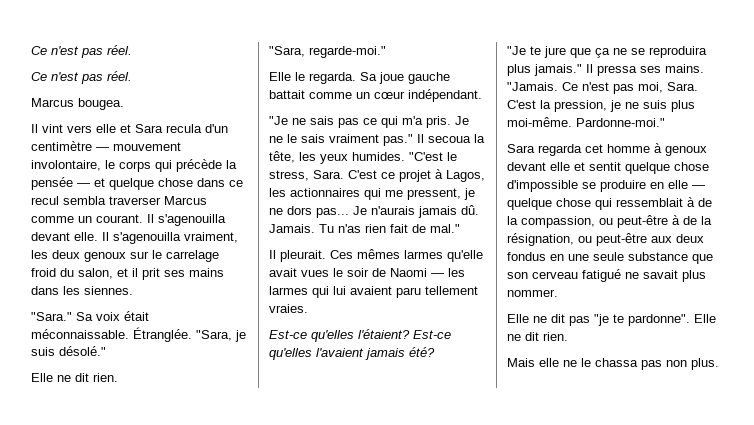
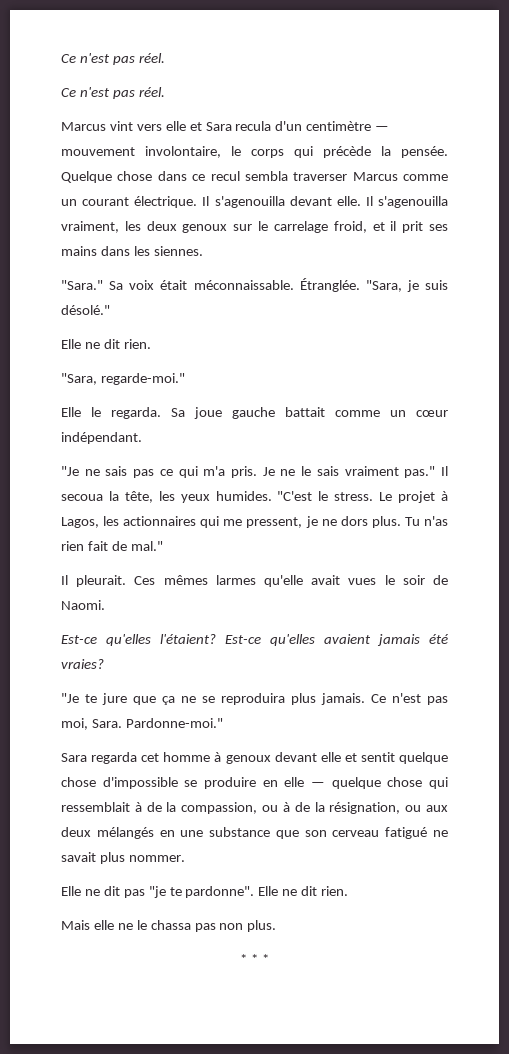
- Marcus bougea.
- Il vint vers elle et Sara recula d'un centimètre — mouvement involontaire, le corps qui précède la pensée — et quelque chose dans ce recul sembla traverser Marcus comme un courant.
+ Marcus vint vers elle et Sara recula d'un centimètre — mouvement involontaire, le corps qui précède la pensée. Quelque chose dans ce recul sembla traverser Marcus comme un courant électrique.
- Il s'agenouilla vraiment, les deux genoux sur le carrelage froid du salon, et il prit ses mains dans les siennes.
+ Il s'agenouilla vraiment, les deux genoux sur le carrelage froid, et il prit ses mains dans les siennes.
- "C'est le stress, Sara. C'est ce projet à Lagos, les actionnaires qui me pressent, je ne dors pas... Je n'aurais jamais dû. Jamais.
+ "C'est le stress. Le projet à Lagos, les actionnaires qui me pressent, je ne dors plus.
- Ces mêmes larmes qu'elle avait vues le soir de Naomi — les larmes qui lui avaient paru tellement vraies.
+ Ces mêmes larmes qu'elle avait vues le soir de Naomi.
- Est-ce qu'elles l'avaient jamais été?
+ Est-ce qu'elles avaient jamais été vraies?
- "Je te jure que ça ne se reproduira plus jamais." Il pressa ses mains. "Jamais.
+ "Je te jure que ça ne se reproduira plus jamais.
- C'est la pression, je ne suis plus moi-même.
- Sara regarda cet homme à genoux devant elle et sentit quelque chose d'impossible se produire en elle — quelque chose qui ressemblait à de la compassion, ou peut-être à de la résignation, ou peut-être aux deux fondus en une seule substance que son cerveau fatigué ne savait plus nommer.
+ Sara regarda cet homme à genoux devant elle et sentit quelque chose d'impossible se produire en elle — quelque chose qui ressemblait à de la compassion, ou à de la résignation, ou aux deux mélangés en une substance que son cerveau fatigué ne savait plus nommer.
+ * * *

